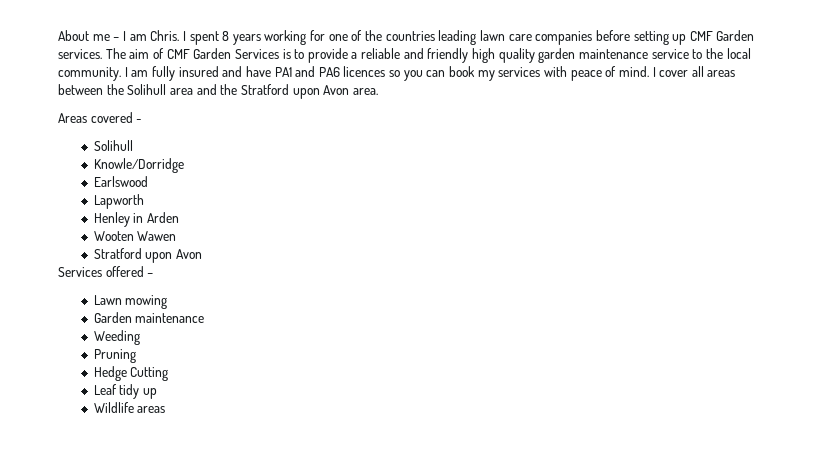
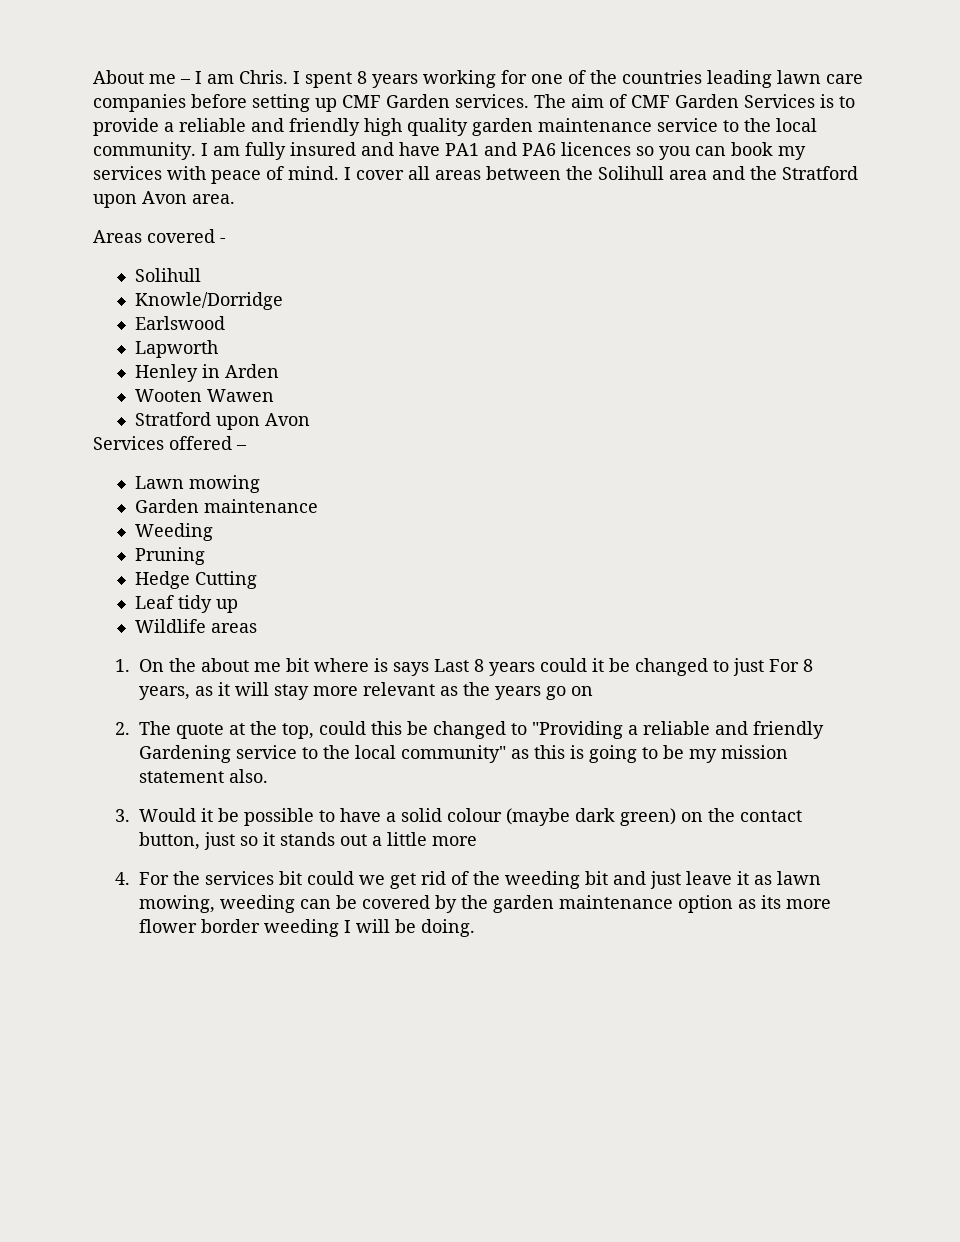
+ 1. On the about me bit where is says Last 8 years could it be changed to just For 8 years, as it will stay more relevant as the years go on
+ 2. The quote at the top, could this be changed to "Providing a reliable and friendly Gardening service to the local community" as this is going to be my mission statement also.
+ 3. Would it be possible to have a solid colour (maybe dark green) on the contact button, just so it stands out a little more
+ 4. For the services bit could we get rid of the weeding bit and just leave it as lawn mowing, weeding can be covered by the garden maintenance option as its more flower border weeding I will be doing.

